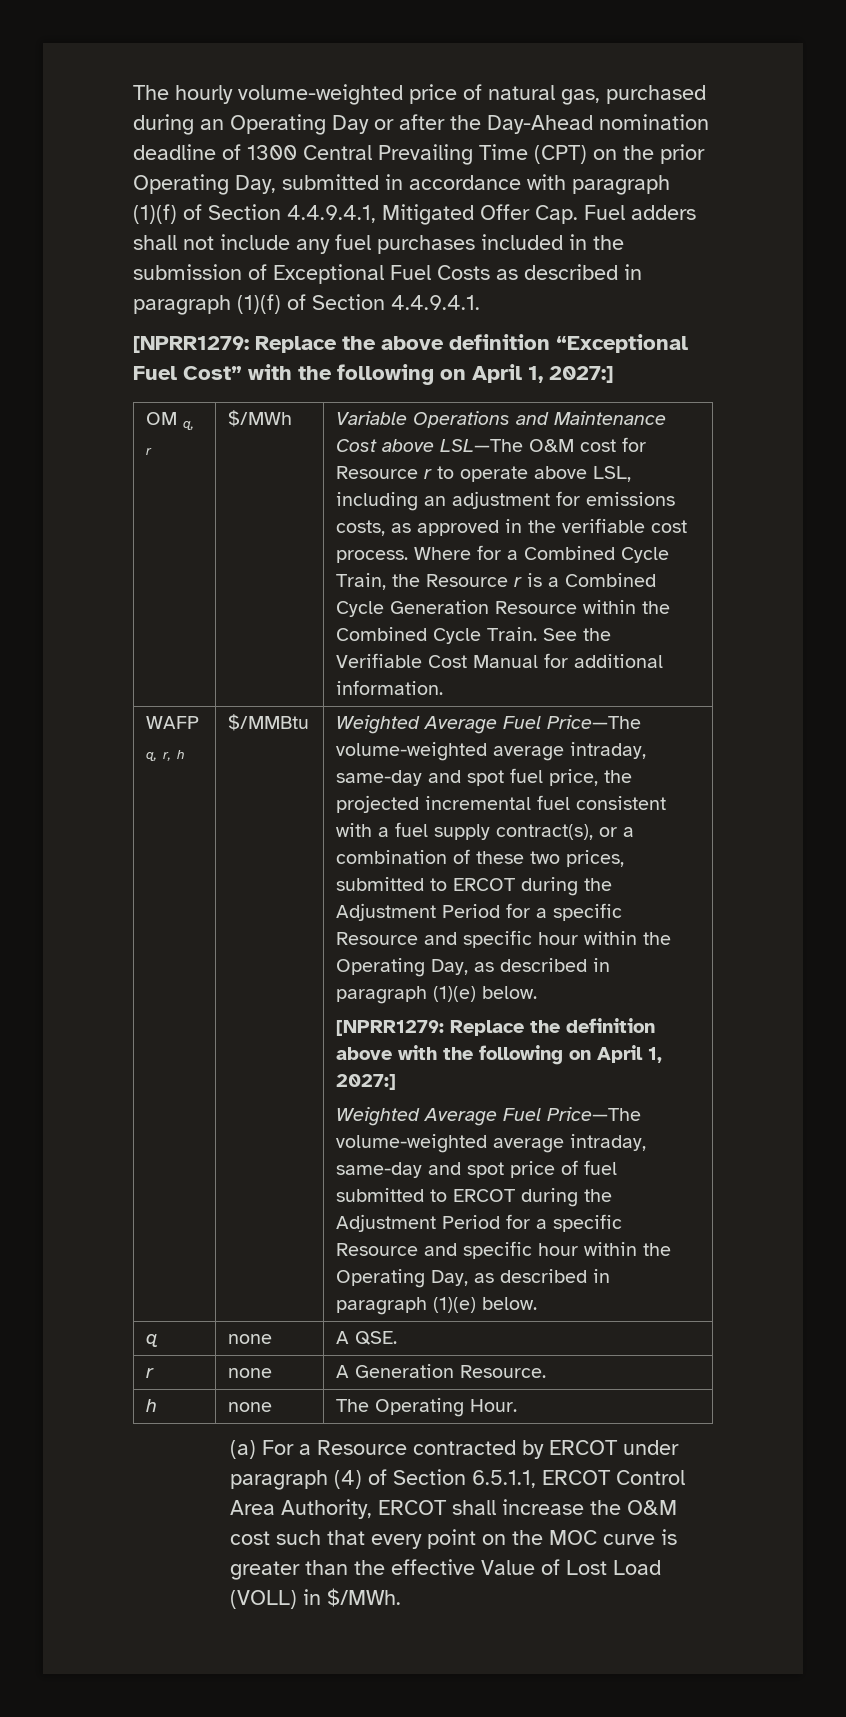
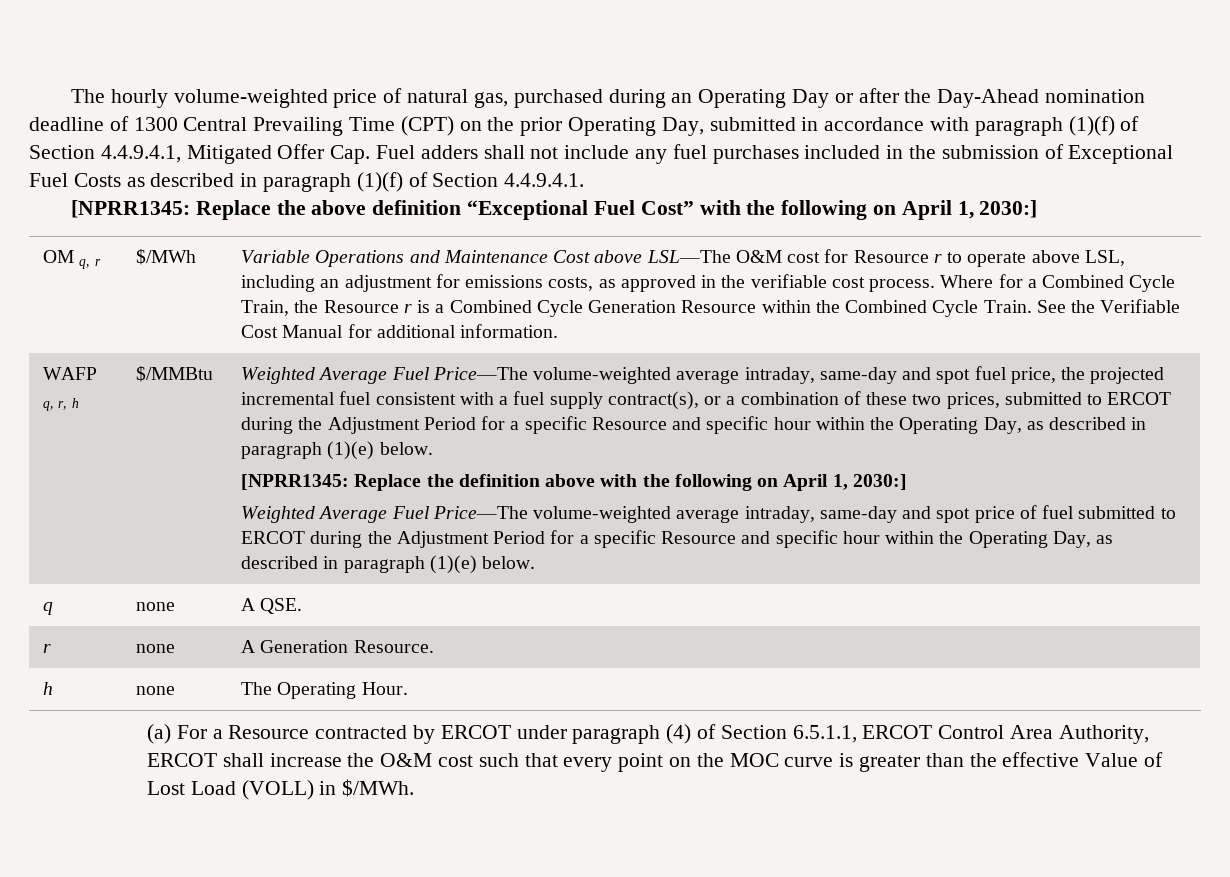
- [NPRR1279: Replace the above definition “Exceptional Fuel Cost” with the following on April 1, 2027:]
+ [NPRR1345: Replace the above definition “Exceptional Fuel Cost” with the following on April 1, 2030:]
- [NPRR1279: Replace the definition above with the following on April 1, 2027:]
+ [NPRR1345: Replace the definition above with the following on April 1, 2030:]

